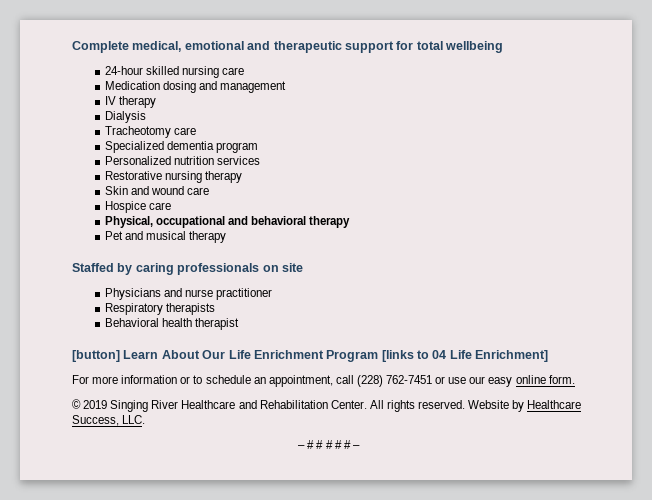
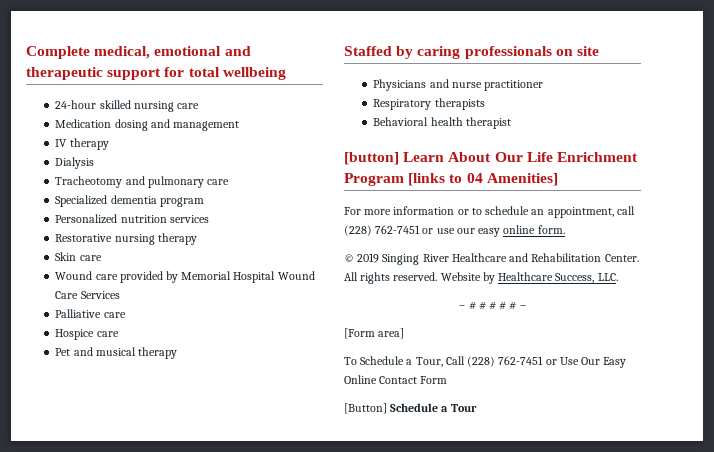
- Tracheotomy care
+ Tracheotomy and pulmonary care
- Skin and wound care
+ Skin care
+ Wound care provided by Memorial Hospital Wound Care Services
+ Palliative care
  Hospice care
- Physical, occupational and behavioral therapy
- [button] Learn About Our Life Enrichment Program [links to 04 Life Enrichment]
+ [button] Learn About Our Life Enrichment Program [links to 04 Amenities]
+ [Form area]
+ To Schedule a Tour, Call (228) 762-7451 or Use Our Easy Online Contact Form
+ [Button] Schedule a Tour

